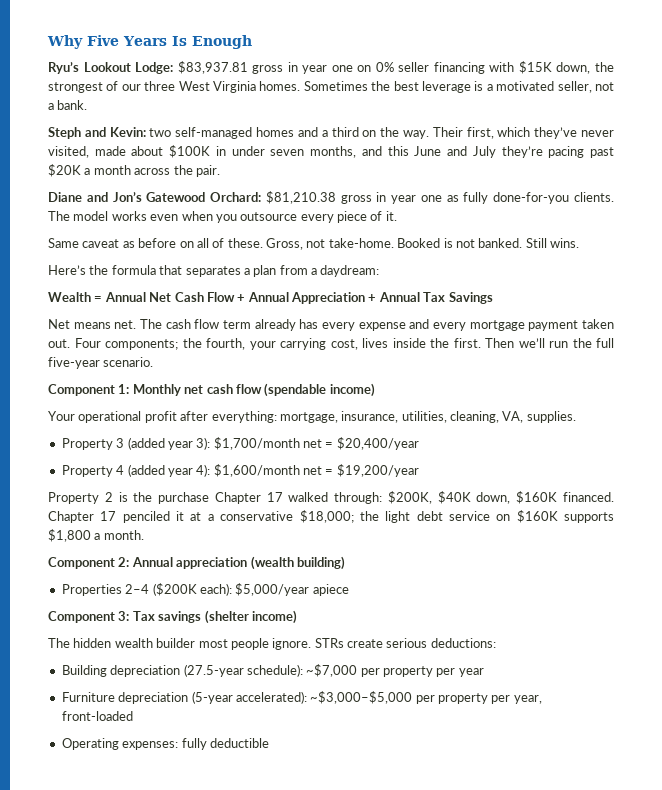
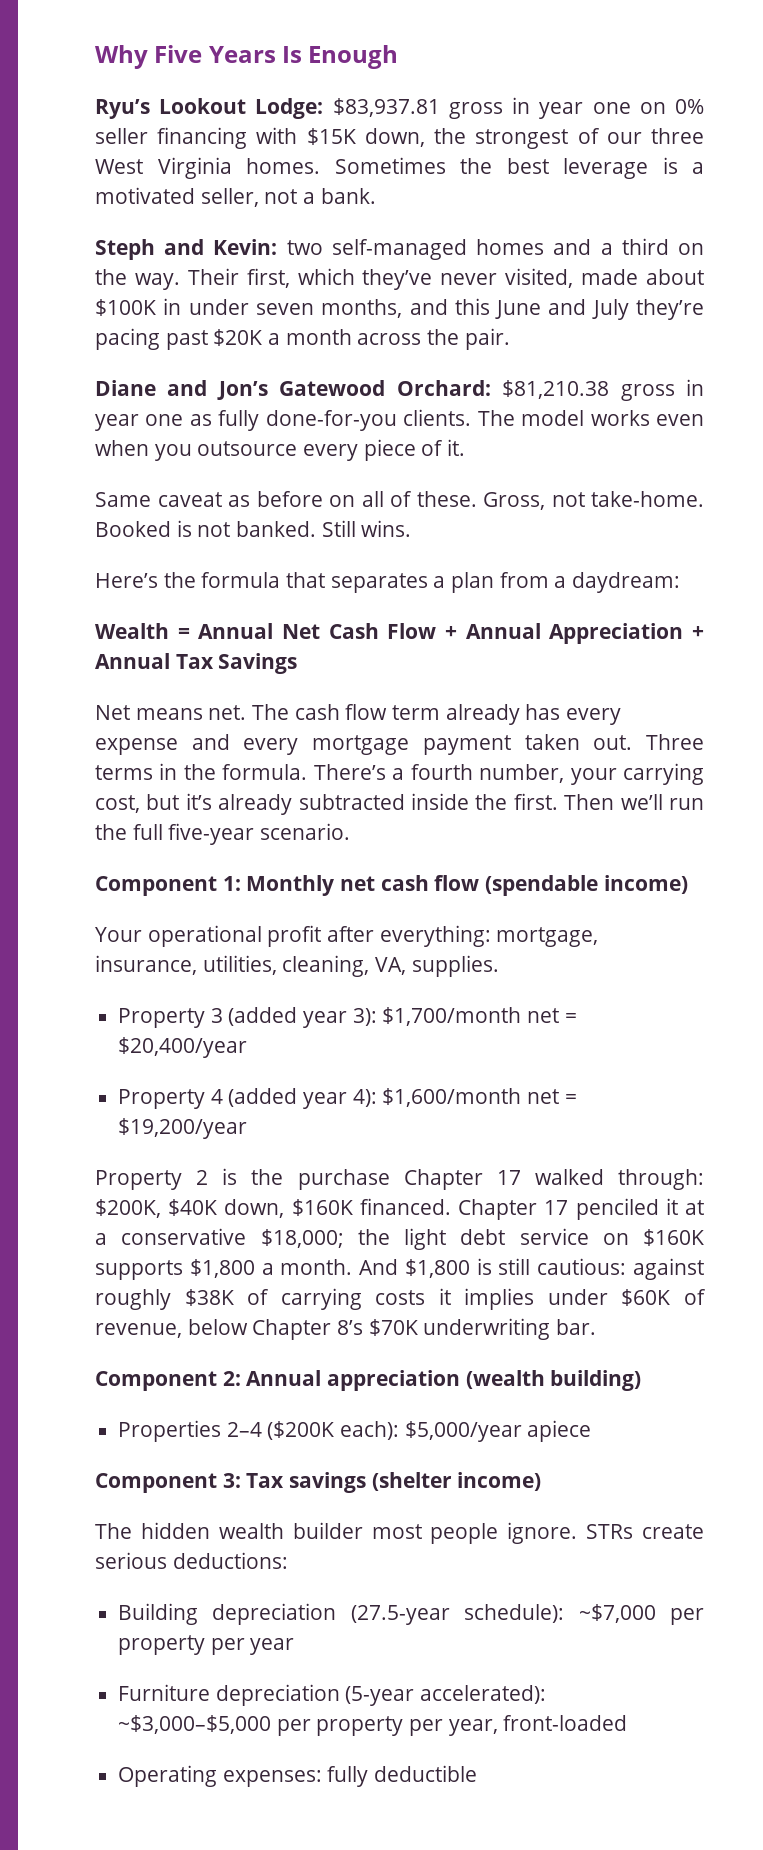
- Four components; the fourth, your carrying cost, lives inside the first.
+ Three terms in the formula. There’s a fourth number, your carrying cost, but it’s already subtracted inside the first.
+ And $1,800 is still cautious: against roughly $38K of carrying costs it implies under $60K of revenue, below Chapter 8’s $70K underwriting bar.

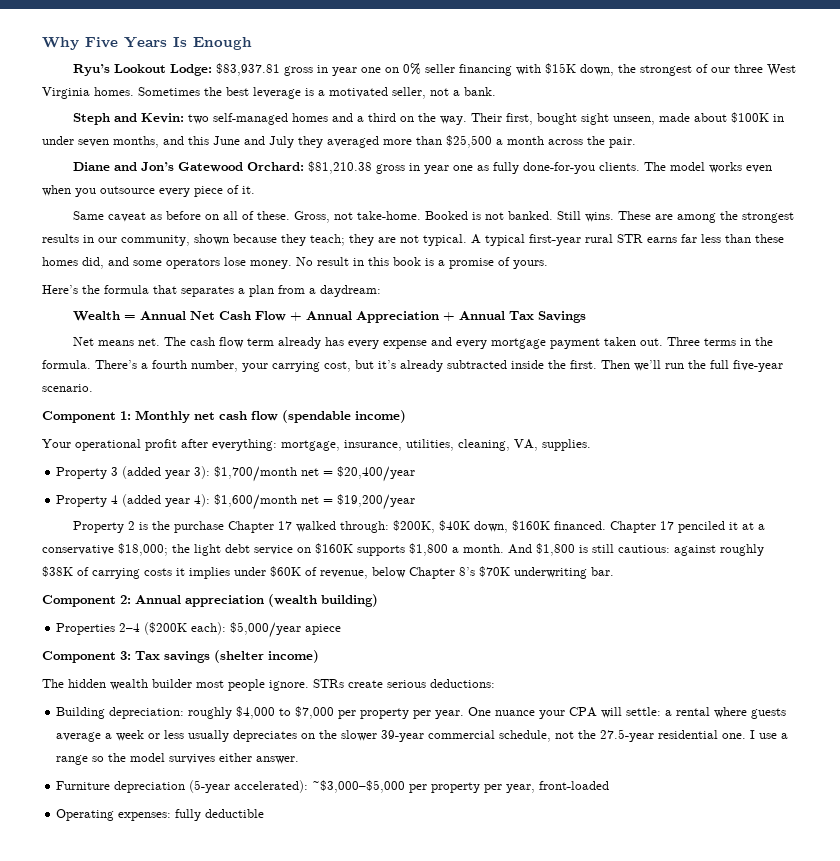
- Their first, which they’ve never visited, made about $100K in under seven months, and this June and July they’re pacing past $20K a month across the pair.
+ Their first, bought sight unseen, made about $100K in under seven months, and this June and July they averaged more than $25,500 a month across the pair.
+ These are among the strongest results in our community, shown because they teach; they are not typical. A typical first-year rural STR earns far less than these homes did, and some operators lose money. No result in this book is a promise of yours.
- Building depreciation (27.5-year schedule): ~$7,000 per property per year
+ Building depreciation: roughly $4,000 to $7,000 per property per year. One nuance your CPA will settle: a rental where guests average a week or less usually depreciates on the slower 39-year commercial schedule, not the 27.5-year residential one. I use a range so the model survives either answer.

